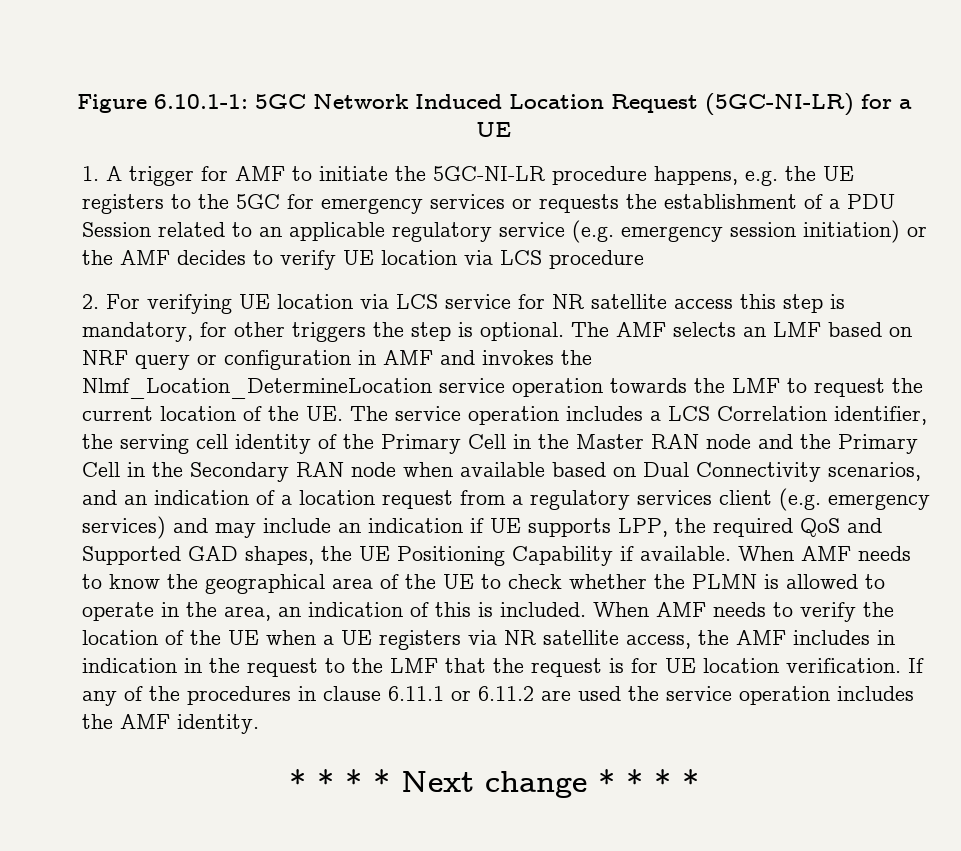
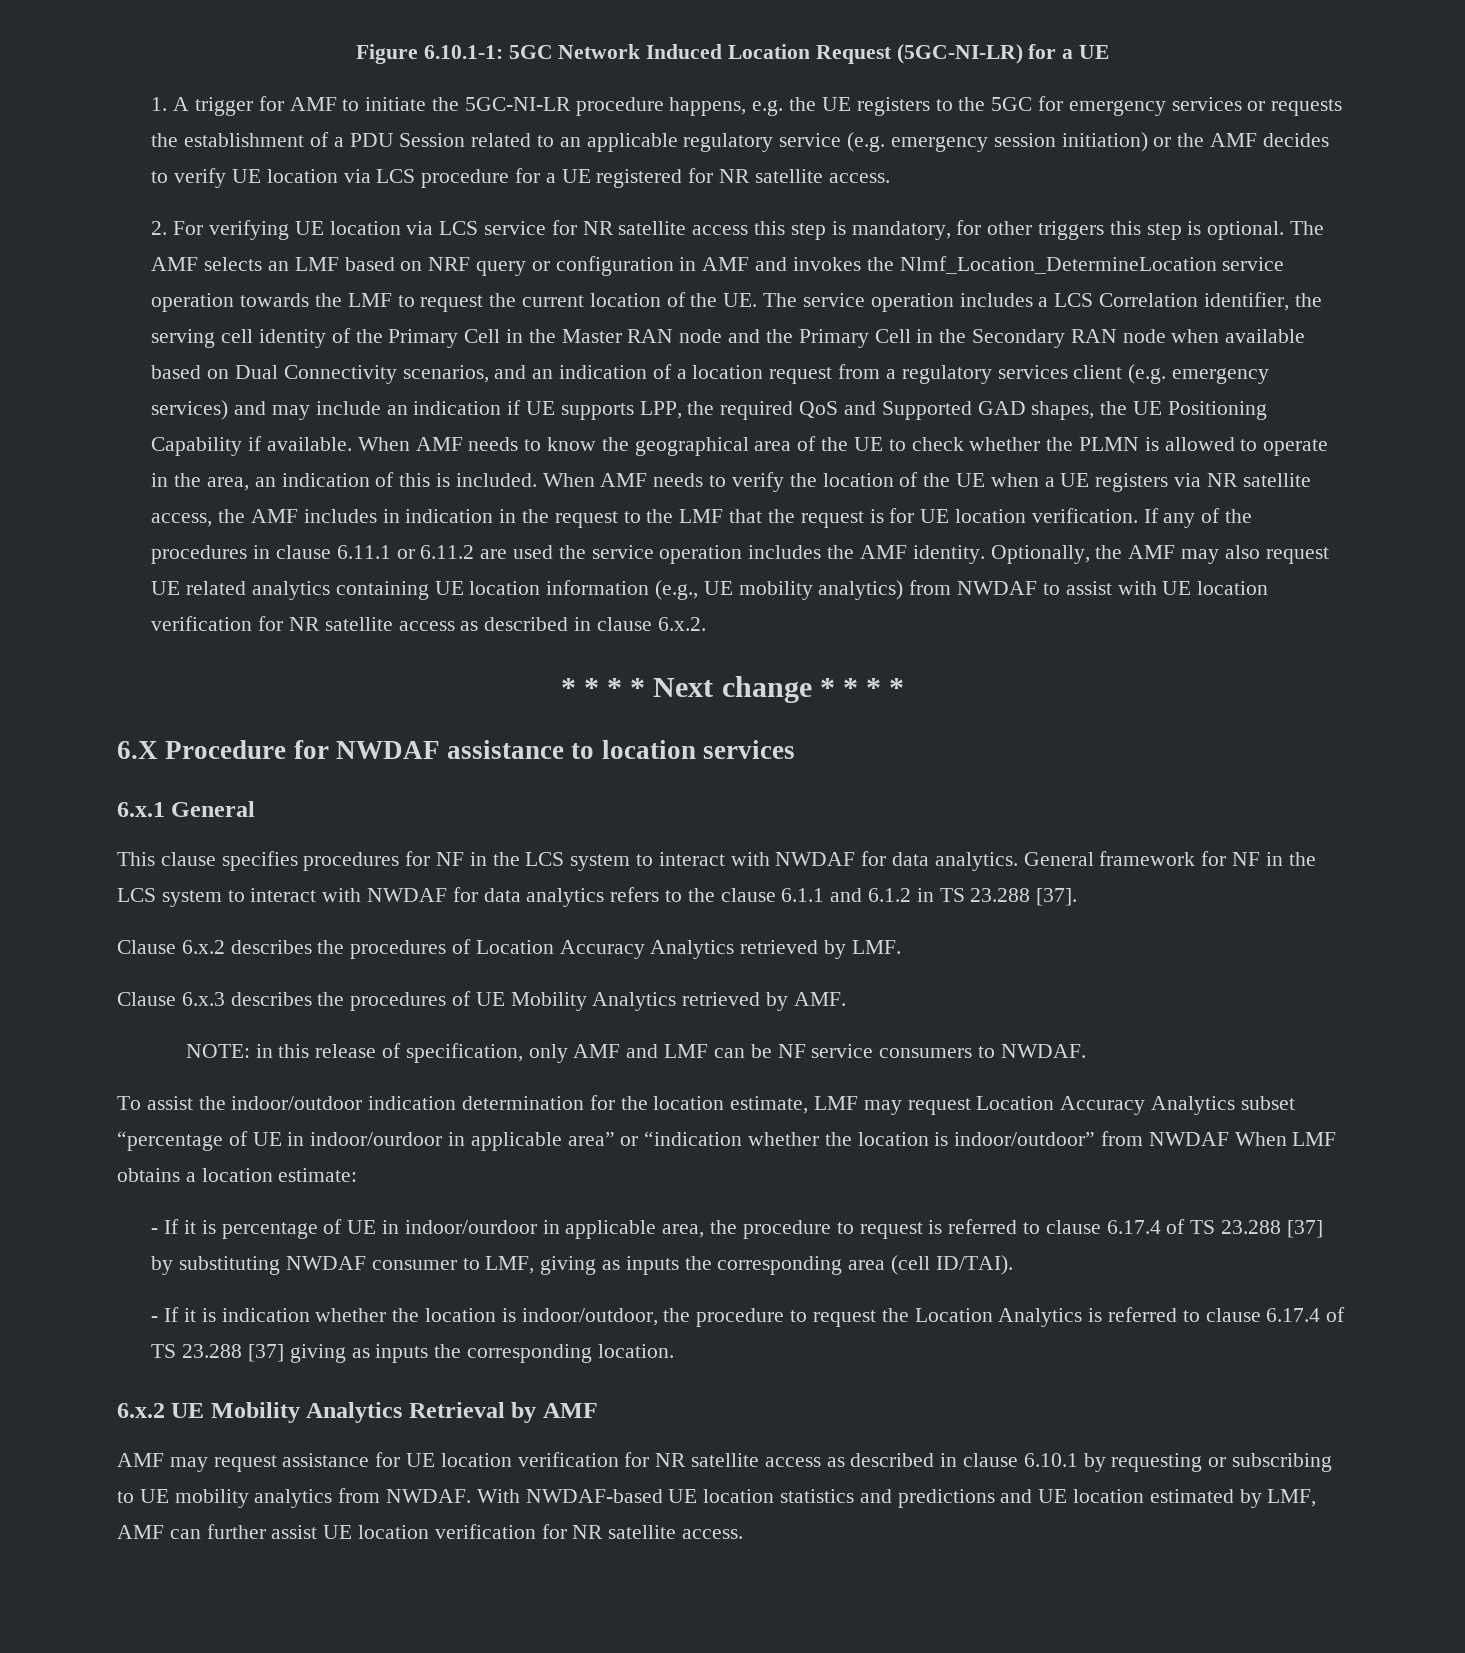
- 1. A trigger for AMF to initiate the 5GC-NI-LR procedure happens, e.g. the UE registers to the 5GC for emergency services or requests the establishment of a PDU Session related to an applicable regulatory service (e.g. emergency session initiation) or the AMF decides to verify UE location via LCS procedure
+ 1. A trigger for AMF to initiate the 5GC-NI-LR procedure happens, e.g. the UE registers to the 5GC for emergency services or requests the establishment of a PDU Session related to an applicable regulatory service (e.g. emergency session initiation) or the AMF decides to verify UE location via LCS procedure for a UE registered for NR satellite access.
- 2. For verifying UE location via LCS service for NR satellite access this step is mandatory, for other triggers the step is optional.
+ 2. For verifying UE location via LCS service for NR satellite access this step is mandatory, for other triggers this step is optional.
+ Optionally, the AMF may also request UE related analytics containing UE location information (e.g., UE mobility analytics) from NWDAF to assist with UE location verification for NR satellite access as described in clause 6.x.2.
+ 6.X Procedure for NWDAF assistance to location services
+ 6.x.1 General
+ This clause specifies procedures for NF in the LCS system to interact with NWDAF for data analytics. General framework for NF in the LCS system to interact with NWDAF for data analytics refers to the clause 6.1.1 and 6.1.2 in TS 23.288 [37].
+ Clause 6.x.2 describes the procedures of Location Accuracy Analytics retrieved by LMF.
+ Clause 6.x.3 describes the procedures of UE Mobility Analytics retrieved by AMF.
+ NOTE: in this release of specification, only AMF and LMF can be NF service consumers to NWDAF.
+ To assist the indoor/outdoor indication determination for the location estimate, LMF may request Location Accuracy Analytics subset “percentage of UE in indoor/ourdoor in applicable area” or “indication whether the location is indoor/outdoor” from NWDAF When LMF obtains a location estimate:
+ - If it is percentage of UE in indoor/ourdoor in applicable area, the procedure to request is referred to clause 6.17.4 of TS 23.288 [37] by substituting NWDAF consumer to LMF, giving as inputs the corresponding area (cell ID/TAI).
+ - If it is indication whether the location is indoor/outdoor, the procedure to request the Location Analytics is referred to clause 6.17.4 of TS 23.288 [37] giving as inputs the corresponding location.
+ 6.x.2 UE Mobility Analytics Retrieval by AMF
+ AMF may request assistance for UE location verification for NR satellite access as described in clause 6.10.1 by requesting or subscribing to UE mobility analytics from NWDAF. With NWDAF-based UE location statistics and predictions and UE location estimated by LMF, AMF can further assist UE location verification for NR satellite access.

